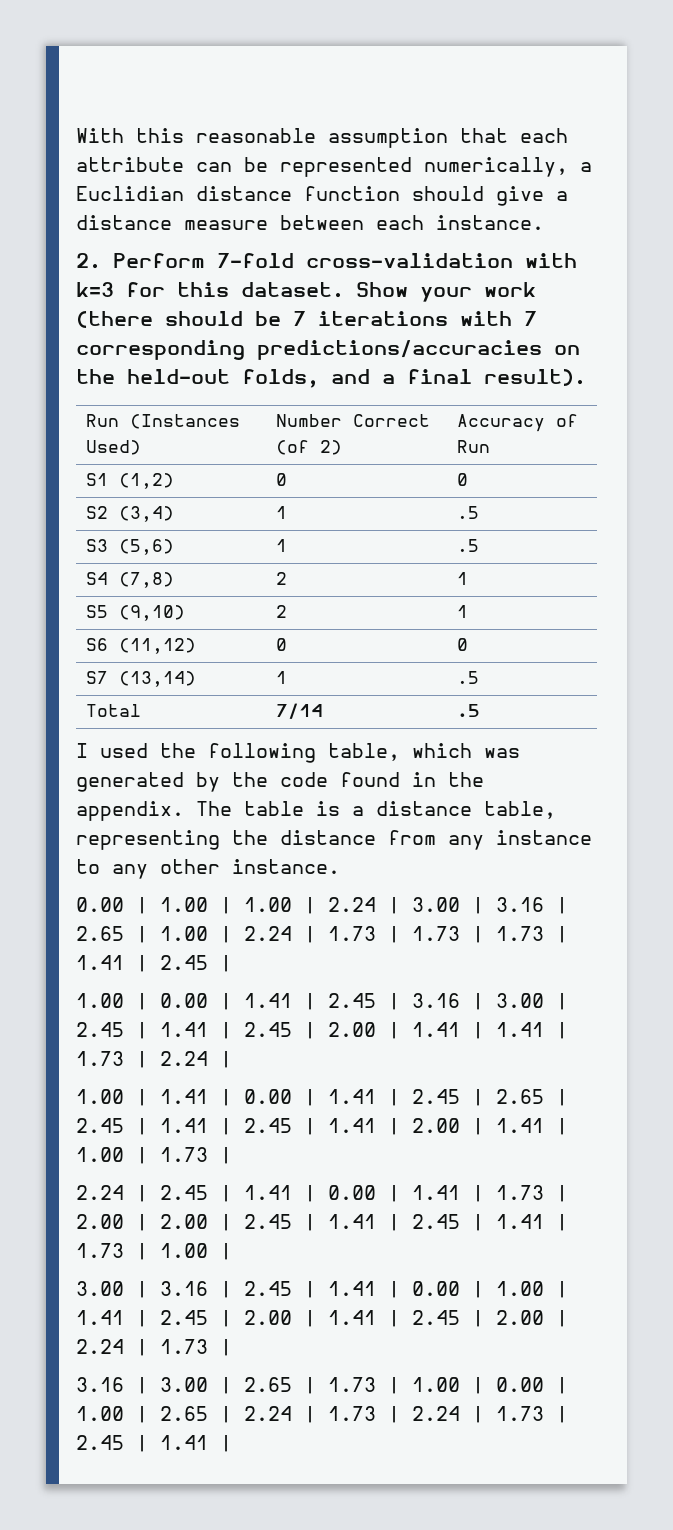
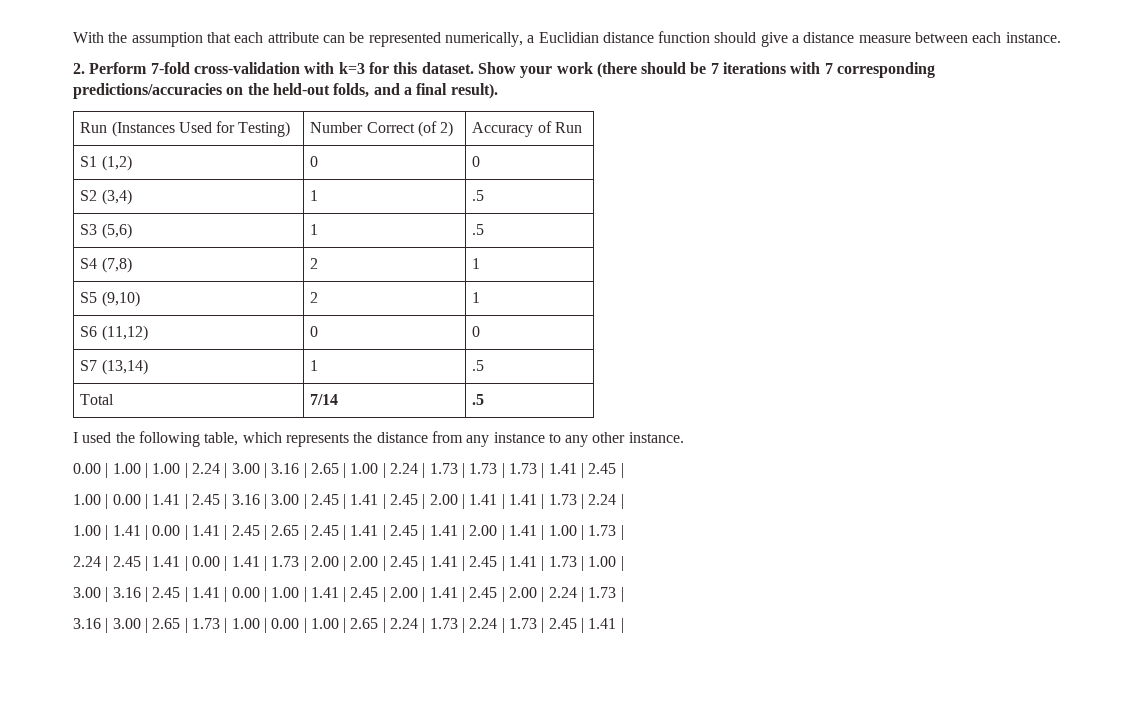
- With this reasonable assumption that each attribute can be represented numerically, a Euclidian distance function should give a distance measure between each instance.
+ With the assumption that each attribute can be represented numerically, a Euclidian distance function should give a distance measure between each instance.
- Run (Instances Used) | Number Correct (of 2) | Accuracy of Run
+ Run (Instances Used for Testing) | Number Correct (of 2) | Accuracy of Run
- I used the following table, which was generated by the code found in the appendix. The table is a distance table, representing the distance from any instance to any other instance.
+ I used the following table, which represents the distance from any instance to any other instance.

